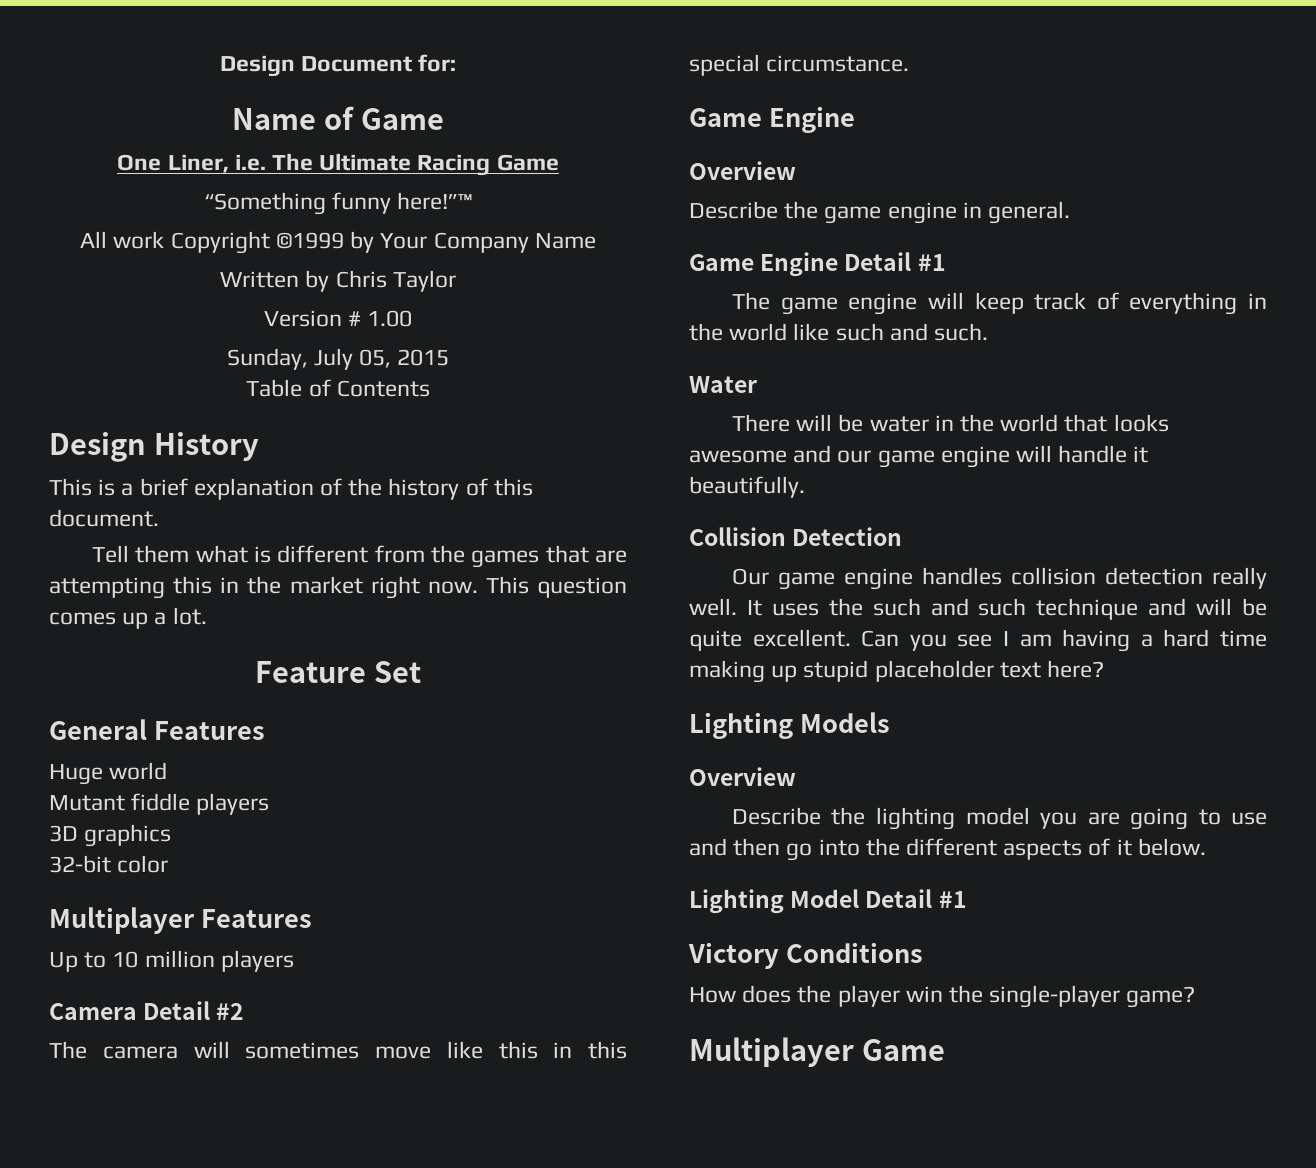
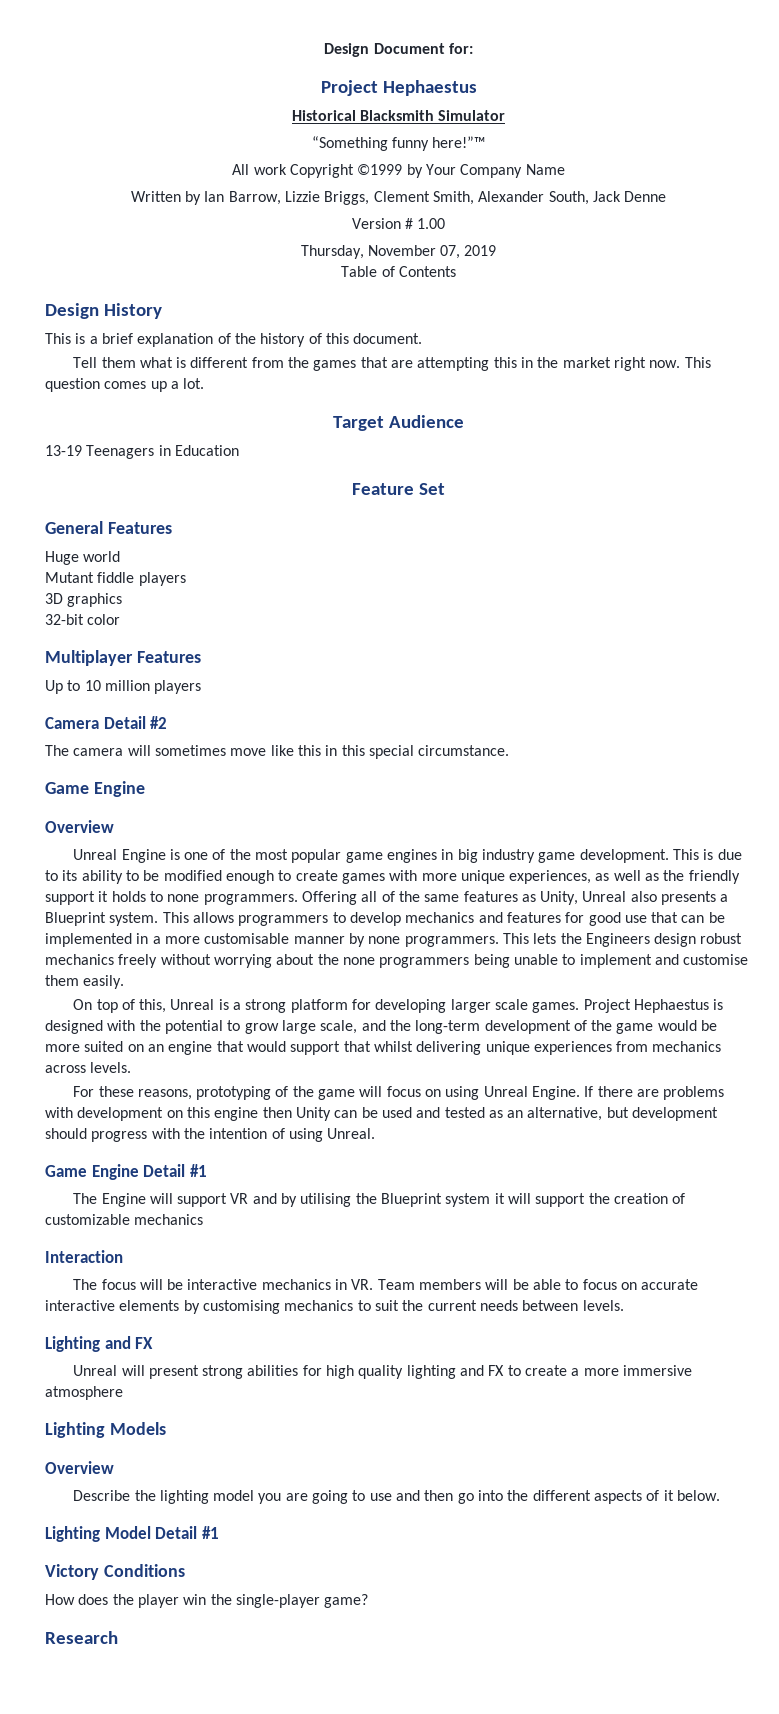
  Design Document for:
- Name of Game
- One Liner, i.e. The Ultimate Racing Game
+ Project Hephaestus
+ Historical Blacksmith Simulator
- Written by Chris Taylor
+ Written by Ian Barrow, Lizzie Briggs, Clement Smith, Alexander South, Jack Denne
- Sunday, July 05, 2015
+ Thursday, November 07, 2019
+ Target Audience
+ 13-19 Teenagers in Education
- Describe the game engine in general.
+ Unreal Engine is one of the most popular game engines in big industry game development. This is due to its ability to be modified enough to create games with more unique experiences, as well as the friendly support it holds to none programmers. Offering all of the same features as Unity, Unreal also presents a Blueprint system. This allows programmers to develop mechanics and features for good use that can be implemented in a more customisable manner by none programmers. This lets the Engineers design robust mechanics freely without worrying about the none programmers being unable to implement and customise them easily.
+ On top of this, Unreal is a strong platform for developing larger scale games. Project Hephaestus is designed with the potential to grow large scale, and the long-term development of the game would be more suited on an engine that would support that whilst delivering unique experiences from mechanics across levels.
+ For these reasons, prototyping of the game will focus on using Unreal Engine. If there are problems with development on this engine then Unity can be used and tested as an alternative, but development should progress with the intention of using Unreal.
- The game engine will keep track of everything in the world like such and such.
- Water
- There will be water in the world that looks awesome and our game engine will handle it beautifully.
- Collision Detection
- Our game engine handles collision detection really well. It uses the such and such technique and will be quite excellent. Can you see I am having a hard time making up stupid placeholder text here?
+ The Engine will support VR and by utilising the Blueprint system it will support the creation of customizable mechanics
+ Interaction
+ The focus will be interactive mechanics in VR. Team members will be able to focus on accurate interactive elements by customising mechanics to suit the current needs between levels.
+ Lighting and FX
+ Unreal will present strong abilities for high quality lighting and FX to create a more immersive atmosphere
- Multiplayer Game
+ Research

